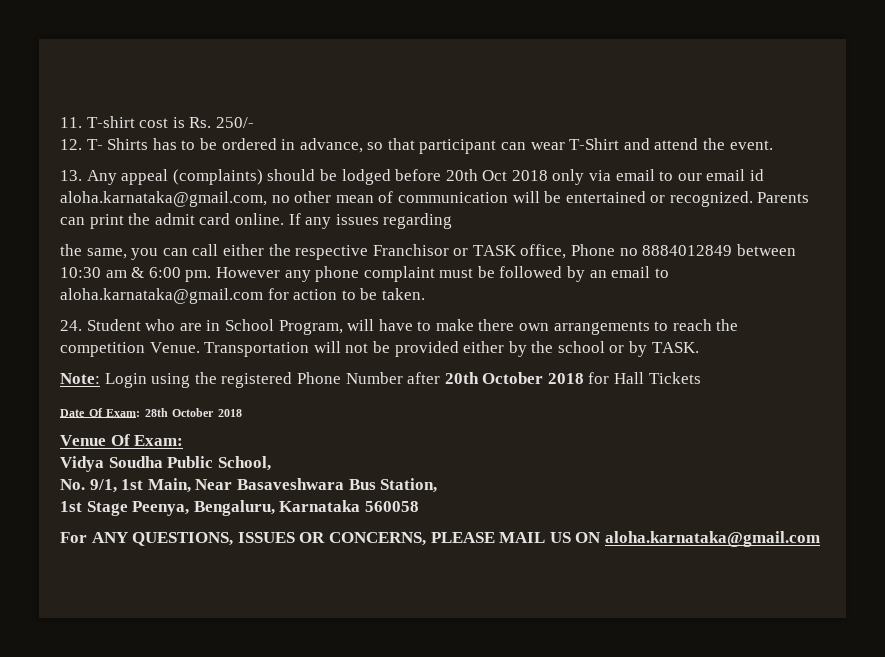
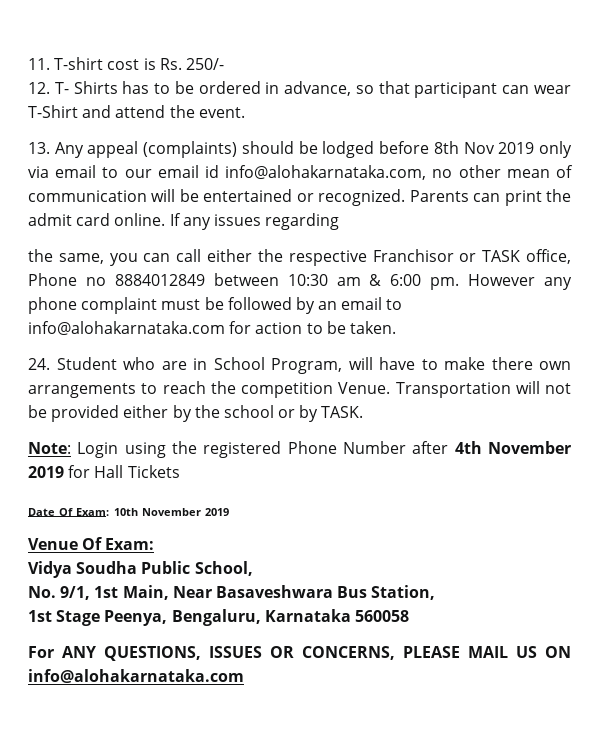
- 13. Any appeal (complaints) should be lodged before 20th Oct 2018 only via email to our email id aloha.karnataka@gmail.com, no other mean of communication will be entertained or recognized.
+ 13. Any appeal (complaints) should be lodged before 8th Nov 2019 only via email to our email id info@alohakarnataka.com, no other mean of communication will be entertained or recognized.
- However any phone complaint must be followed by an email to aloha.karnataka@gmail.com for action to be taken.
+ However any phone complaint must be followed by an email to info@alohakarnataka.com for action to be taken.
- Note: Login using the registered Phone Number after 20th October 2018 for Hall Tickets
+ Note: Login using the registered Phone Number after 4th November 2019 for Hall Tickets
- Date Of Exam: 28th October 2018
+ Date Of Exam: 10th November 2019
- For ANY QUESTIONS, ISSUES OR CONCERNS, PLEASE MAIL US ON aloha.karnataka@gmail.com
+ For ANY QUESTIONS, ISSUES OR CONCERNS, PLEASE MAIL US ON info@alohakarnataka.com

